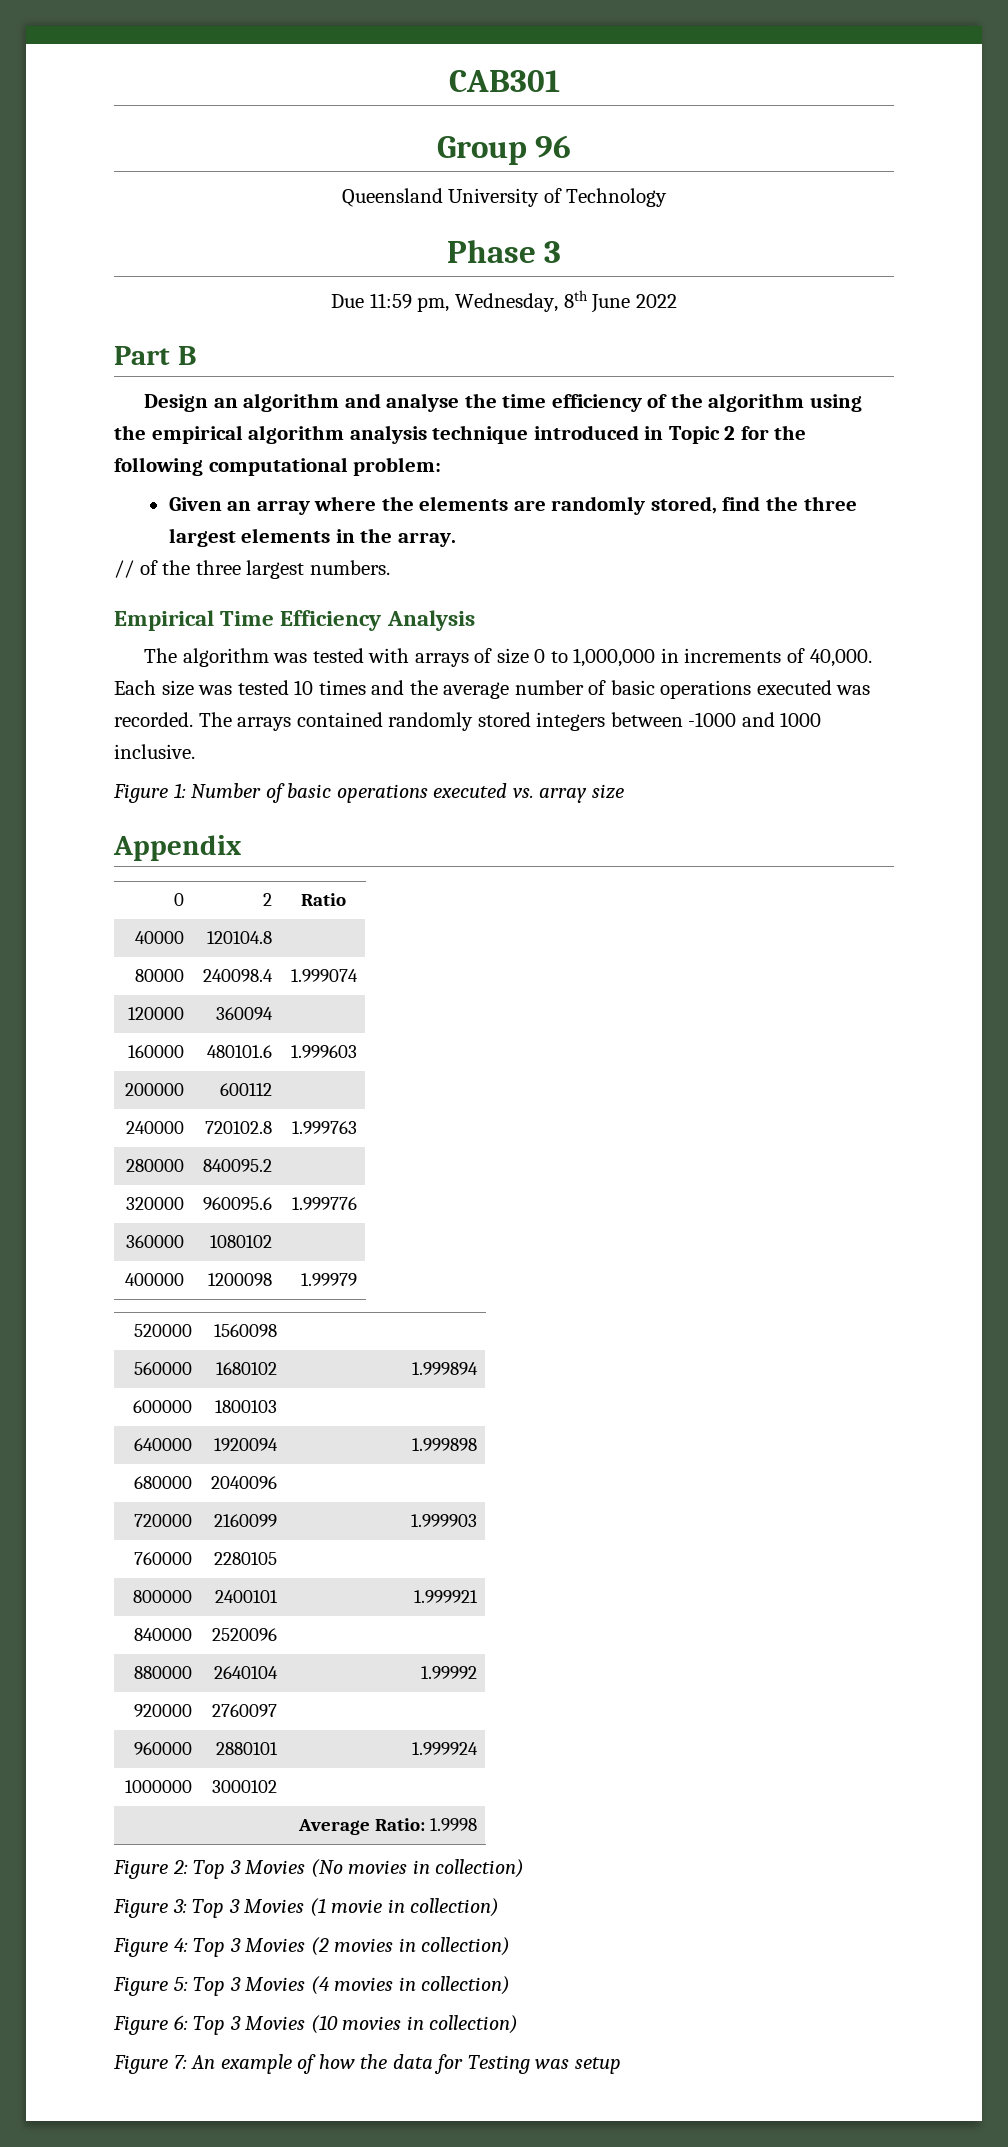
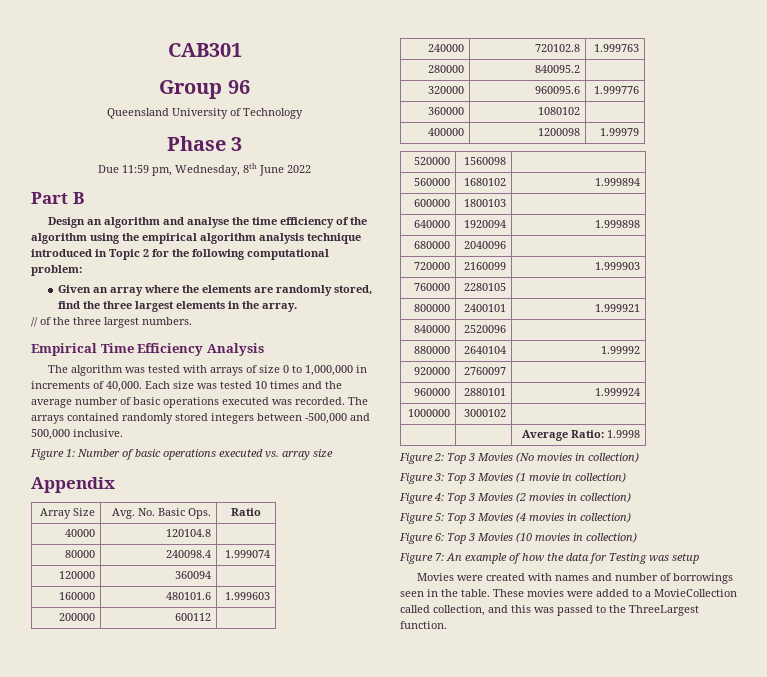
- The arrays contained randomly stored integers between -1000 and 1000 inclusive.
+ The arrays contained randomly stored integers between -500,000 and 500,000 inclusive.
- 0 | 2 | Ratio
+ Array Size | Avg. No. Basic Ops. | Ratio
+ Movies were created with names and number of borrowings seen in the table. These movies were added to a MovieCollection called collection, and this was passed to the ThreeLargest function.

